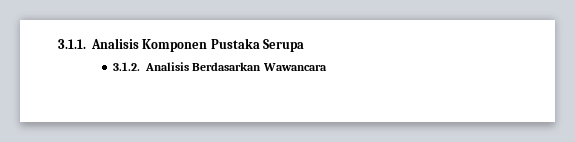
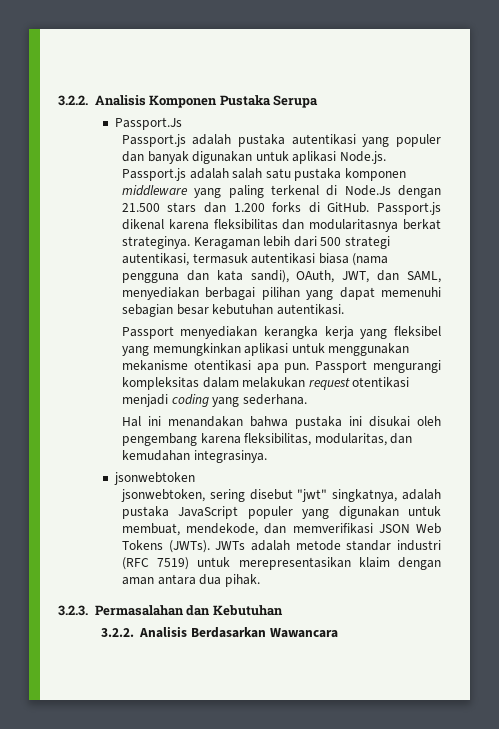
- 3.1.1. Analisis Komponen Pustaka Serupa
+ 3.2.2. Analisis Komponen Pustaka Serupa
- 3.1.2. Analisis Berdasarkan Wawancara
+ Passport.Js
+ Passport.js adalah pustaka autentikasi yang populer dan banyak digunakan untuk aplikasi Node.js. Passport.js adalah salah satu pustaka komponen middleware yang paling terkenal di Node.Js dengan 21.500 stars dan 1.200 forks di GitHub. Passport.js dikenal karena fleksibilitas dan modularitasnya berkat strateginya. Keragaman lebih dari 500 strategi autentikasi, termasuk autentikasi biasa (nama pengguna dan kata sandi), OAuth, JWT, dan SAML, menyediakan berbagai pilihan yang dapat memenuhi sebagian besar kebutuhan autentikasi.
+ Passport menyediakan kerangka kerja yang fleksibel yang memungkinkan aplikasi untuk menggunakan mekanisme otentikasi apa pun. Passport mengurangi kompleksitas dalam melakukan request otentikasi menjadi coding yang sederhana.
+ Hal ini menandakan bahwa pustaka ini disukai oleh pengembang karena fleksibilitas, modularitas, dan kemudahan integrasinya.
+ jsonwebtoken
+ jsonwebtoken, sering disebut "jwt" singkatnya, adalah pustaka JavaScript populer yang digunakan untuk membuat, mendekode, dan memverifikasi JSON Web Tokens (JWTs). JWTs adalah metode standar industri (RFC 7519) untuk merepresentasikan klaim dengan aman antara dua pihak.
+ 3.2.3. Permasalahan dan Kebutuhan
+ 3.2.2. Analisis Berdasarkan Wawancara

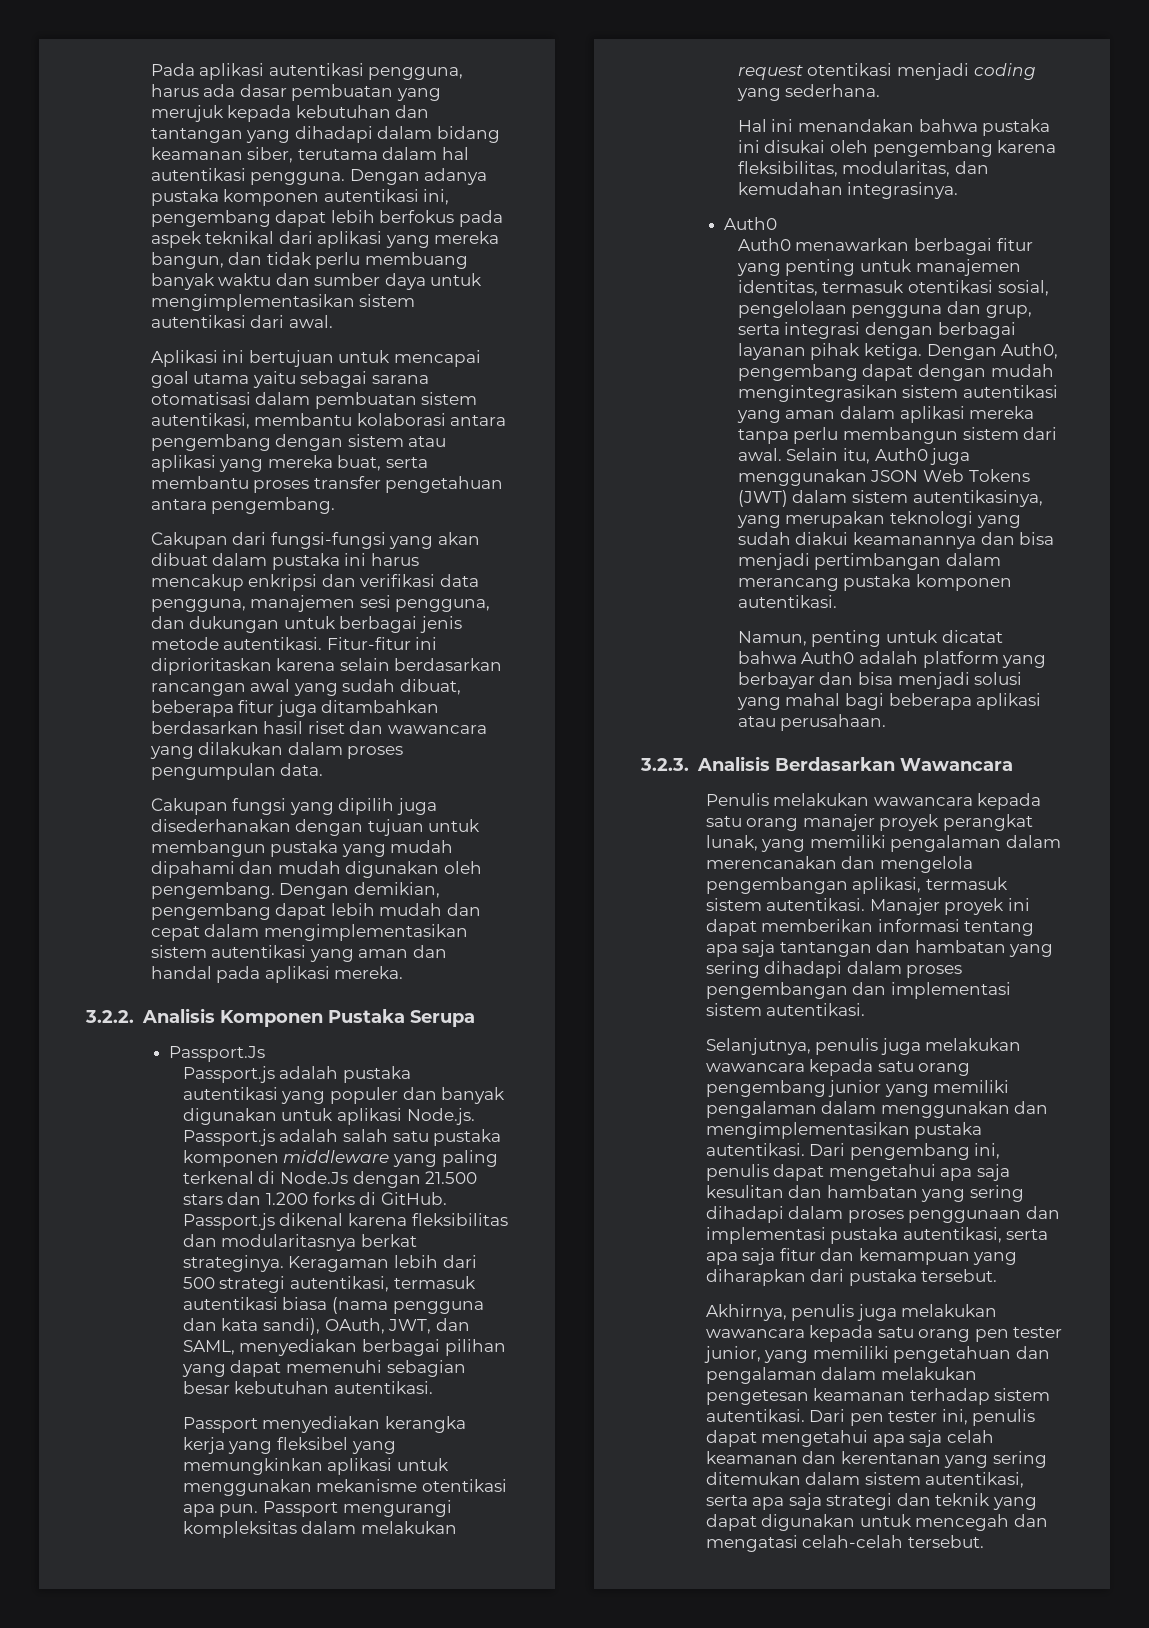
+ Pada aplikasi autentikasi pengguna, harus ada dasar pembuatan yang merujuk kepada kebutuhan dan tantangan yang dihadapi dalam bidang keamanan siber, terutama dalam hal autentikasi pengguna. Dengan adanya pustaka komponen autentikasi ini, pengembang dapat lebih berfokus pada aspek teknikal dari aplikasi yang mereka bangun, dan tidak perlu membuang banyak waktu dan sumber daya untuk mengimplementasikan sistem autentikasi dari awal.
+ Aplikasi ini bertujuan untuk mencapai goal utama yaitu sebagai sarana otomatisasi dalam pembuatan sistem autentikasi, membantu kolaborasi antara pengembang dengan sistem atau aplikasi yang mereka buat, serta membantu proses transfer pengetahuan antara pengembang.
+ Cakupan dari fungsi-fungsi yang akan dibuat dalam pustaka ini harus mencakup enkripsi dan verifikasi data pengguna, manajemen sesi pengguna, dan dukungan untuk berbagai jenis metode autentikasi. Fitur-fitur ini diprioritaskan karena selain berdasarkan rancangan awal yang sudah dibuat, beberapa fitur juga ditambahkan berdasarkan hasil riset dan wawancara yang dilakukan dalam proses pengumpulan data.
+ Cakupan fungsi yang dipilih juga disederhanakan dengan tujuan untuk membangun pustaka yang mudah dipahami dan mudah digunakan oleh pengembang. Dengan demikian, pengembang dapat lebih mudah dan cepat dalam mengimplementasikan sistem autentikasi yang aman dan handal pada aplikasi mereka.
  Hal ini menandakan bahwa pustaka ini disukai oleh pengembang karena fleksibilitas, modularitas, dan kemudahan integrasinya.
- jsonwebtoken
- jsonwebtoken, sering disebut "jwt" singkatnya, adalah pustaka JavaScript populer yang digunakan untuk membuat, mendekode, dan memverifikasi JSON Web Tokens (JWTs). JWTs adalah metode standar industri (RFC 7519) untuk merepresentasikan klaim dengan aman antara dua pihak.
- 3.2.3. Permasalahan dan Kebutuhan
- 3.2.2. Analisis Berdasarkan Wawancara
+ Auth0
+ Auth0 menawarkan berbagai fitur yang penting untuk manajemen identitas, termasuk otentikasi sosial, pengelolaan pengguna dan grup, serta integrasi dengan berbagai layanan pihak ketiga. Dengan Auth0, pengembang dapat dengan mudah mengintegrasikan sistem autentikasi yang aman dalam aplikasi mereka tanpa perlu membangun sistem dari awal. Selain itu, Auth0 juga menggunakan JSON Web Tokens (JWT) dalam sistem autentikasinya, yang merupakan teknologi yang sudah diakui keamanannya dan bisa menjadi pertimbangan dalam merancang pustaka komponen autentikasi.
+ Namun, penting untuk dicatat bahwa Auth0 adalah platform yang berbayar dan bisa menjadi solusi yang mahal bagi beberapa aplikasi atau perusahaan.
+ 3.2.3. Analisis Berdasarkan Wawancara
+ Penulis melakukan wawancara kepada satu orang manajer proyek perangkat lunak, yang memiliki pengalaman dalam merencanakan dan mengelola pengembangan aplikasi, termasuk sistem autentikasi. Manajer proyek ini dapat memberikan informasi tentang apa saja tantangan dan hambatan yang sering dihadapi dalam proses pengembangan dan implementasi sistem autentikasi.
+ Selanjutnya, penulis juga melakukan wawancara kepada satu orang pengembang junior yang memiliki pengalaman dalam menggunakan dan mengimplementasikan pustaka autentikasi. Dari pengembang ini, penulis dapat mengetahui apa saja kesulitan dan hambatan yang sering dihadapi dalam proses penggunaan dan implementasi pustaka autentikasi, serta apa saja fitur dan kemampuan yang diharapkan dari pustaka tersebut.
+ Akhirnya, penulis juga melakukan wawancara kepada satu orang pen tester junior, yang memiliki pengetahuan dan pengalaman dalam melakukan pengetesan keamanan terhadap sistem autentikasi. Dari pen tester ini, penulis dapat mengetahui apa saja celah keamanan dan kerentanan yang sering ditemukan dalam sistem autentikasi, serta apa saja strategi dan teknik yang dapat digunakan untuk mencegah dan mengatasi celah-celah tersebut.

